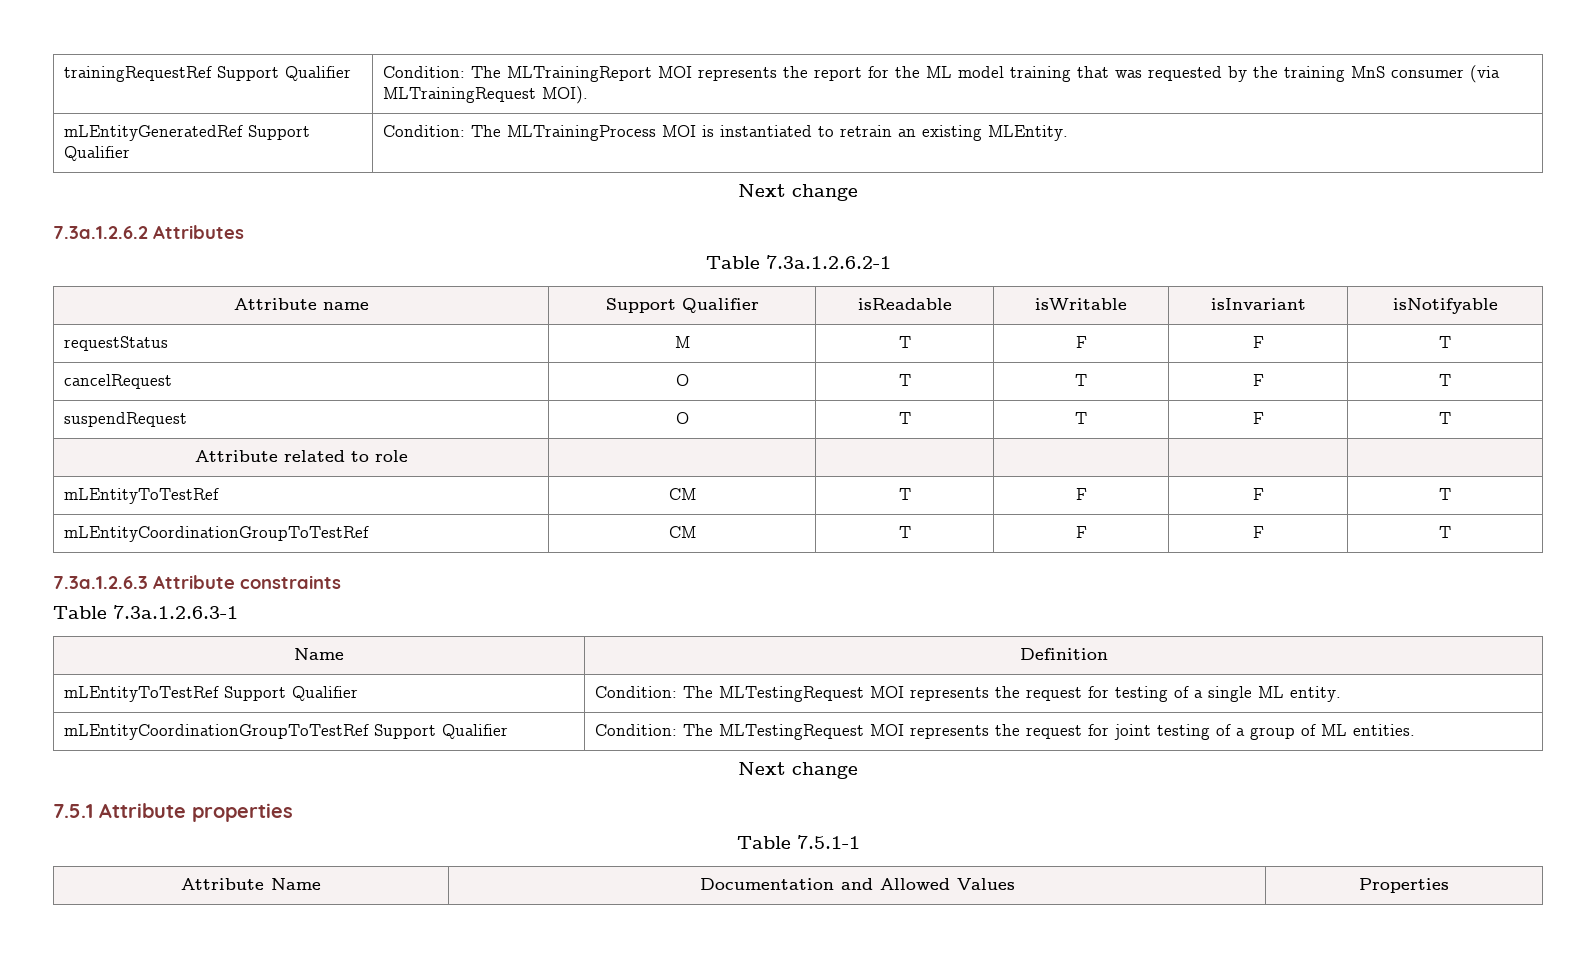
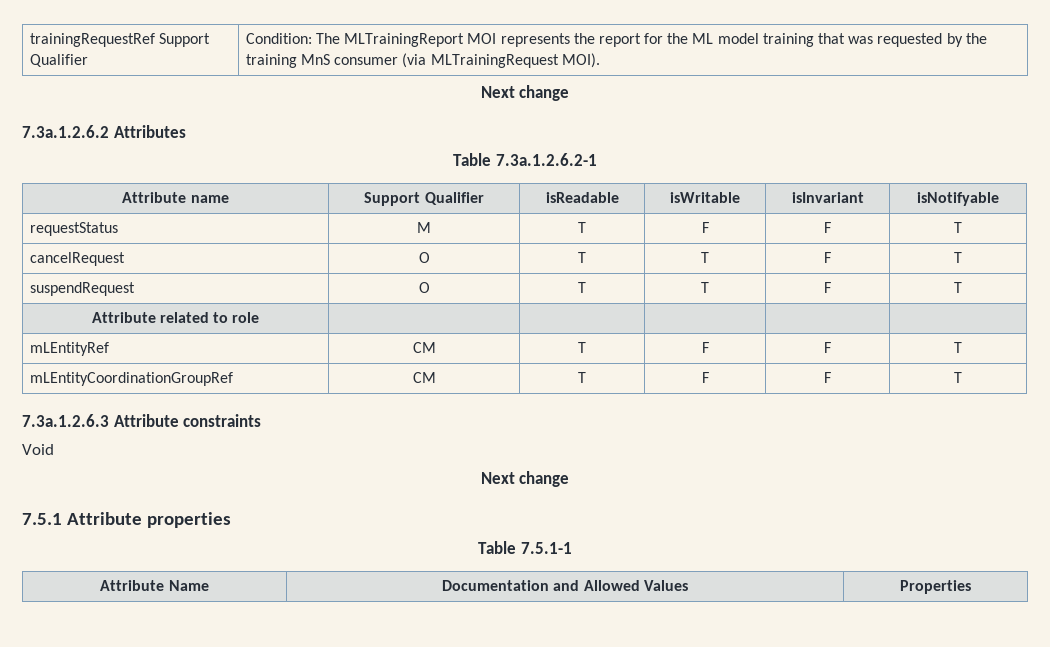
- mLEntityGeneratedRef Support Qualifier | Condition: The MLTrainingProcess MOI is instantiated to retrain an existing MLEntity.
- mLEntityToTestRef | CM | T | F | F | T
- mLEntityCoordinationGroupToTestRef | CM | T | F | F | T
+ mLEntityRef | CM | T | F | F | T
+ mLEntityCoordinationGroupRef | CM | T | F | F | T
- Table 7.3a.1.2.6.3-1
- Name | Definition
- mLEntityToTestRef Support Qualifier | Condition: The MLTestingRequest MOI represents the request for testing of a single ML entity.
- mLEntityCoordinationGroupToTestRef Support Qualifier | Condition: The MLTestingRequest MOI represents the request for joint testing of a group of ML entities.
+ Void

